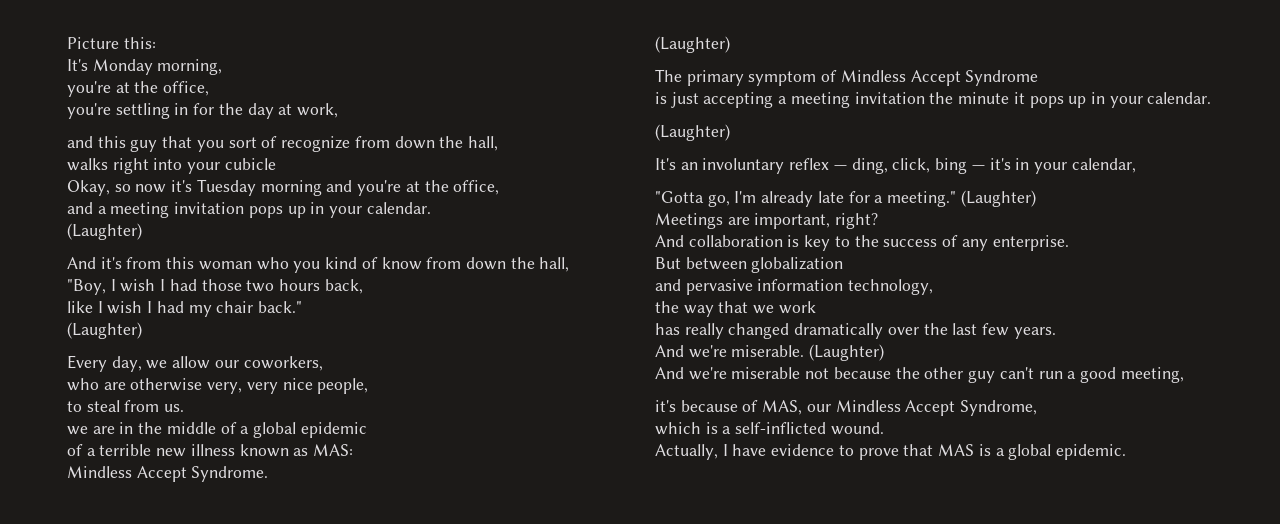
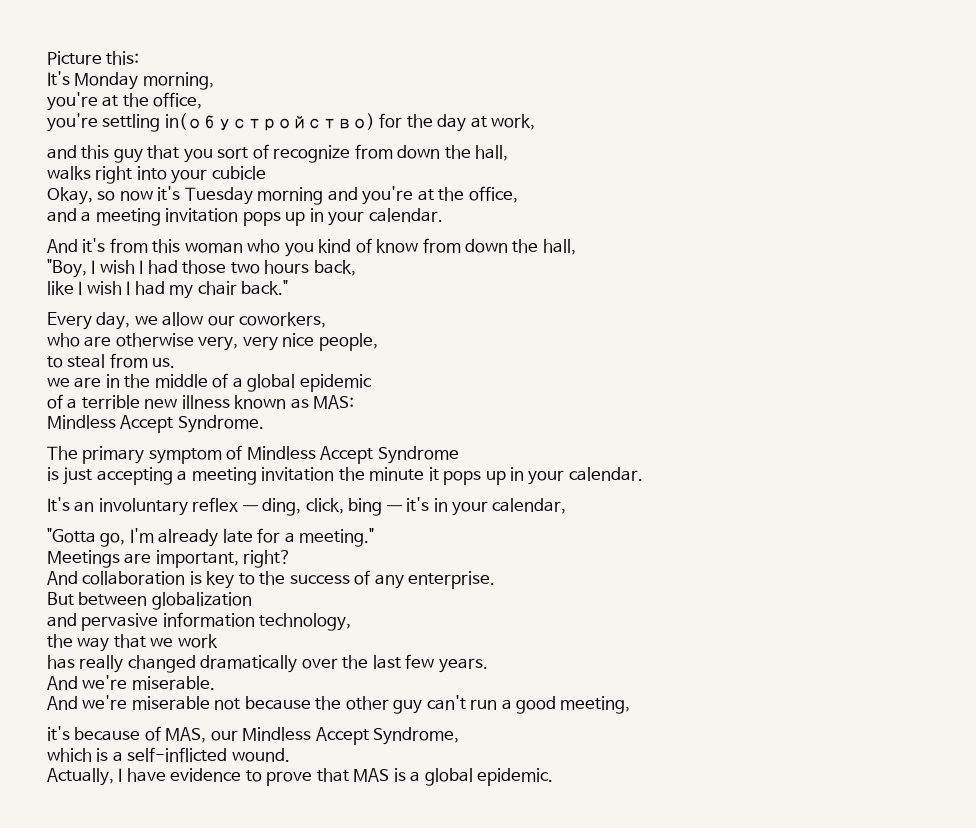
- you're settling in for the day at work,
+ you're settling in(обустройство) for the day at work,
  and a meeting invitation pops up in your calendar.
- (Laughter)
  like I wish I had my chair back."
- (Laughter)
  Mindless Accept Syndrome.
- (Laughter)
  is just accepting a meeting invitation the minute it pops up in your calendar.
- (Laughter)
- "Gotta go, I'm already late for a meeting." (Laughter)
+ "Gotta go, I'm already late for a meeting."
- And we're miserable. (Laughter)
+ And we're miserable.

